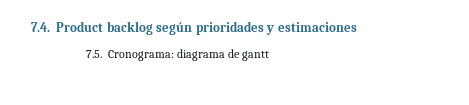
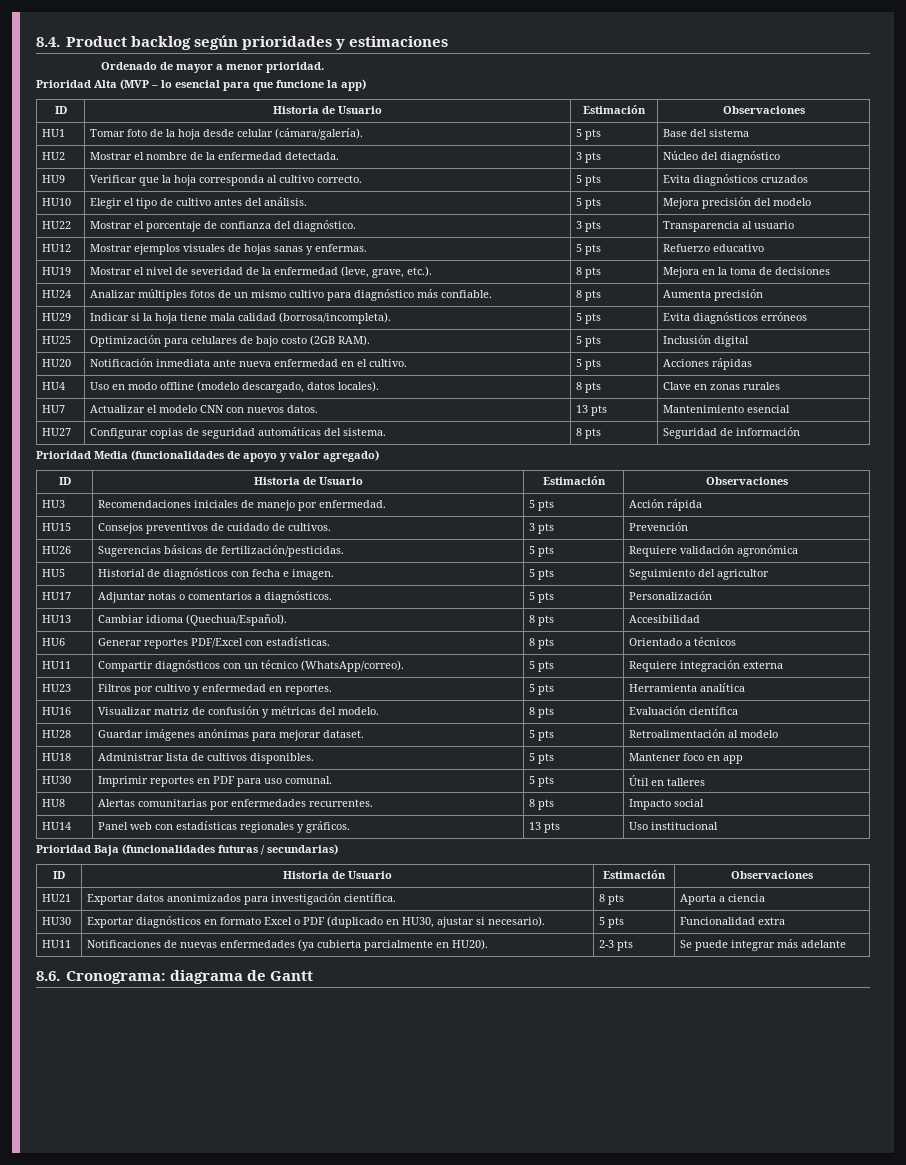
- 7.4. Product backlog según prioridades y estimaciones
+ 8.4. Product backlog según prioridades y estimaciones
- 7.5. Cronograma: diagrama de gantt
+ Ordenado de mayor a menor prioridad.
+ Prioridad Alta (MVP – lo esencial para que funcione la app)
+ ID | Historia de Usuario | Estimación | Observaciones
+ HU1 | Tomar foto de la hoja desde celular (cámara/galería). | 5 pts | Base del sistema
+ HU2 | Mostrar el nombre de la enfermedad detectada. | 3 pts | Núcleo del diagnóstico
+ HU9 | Verificar que la hoja corresponda al cultivo correcto. | 5 pts | Evita diagnósticos cruzados
+ HU10 | Elegir el tipo de cultivo antes del análisis. | 5 pts | Mejora precisión del modelo
+ HU22 | Mostrar el porcentaje de confianza del diagnóstico. | 3 pts | Transparencia al usuario
+ HU12 | Mostrar ejemplos visuales de hojas sanas y enfermas. | 5 pts | Refuerzo educativo
+ HU19 | Mostrar el nivel de severidad de la enfermedad (leve, grave, etc.). | 8 pts | Mejora en la toma de decisiones
+ HU24 | Analizar múltiples fotos de un mismo cultivo para diagnóstico más confiable. | 8 pts | Aumenta precisión
+ HU29 | Indicar si la hoja tiene mala calidad (borrosa/incompleta). | 5 pts | Evita diagnósticos erróneos
+ HU25 | Optimización para celulares de bajo costo (2GB RAM). | 5 pts | Inclusión digital
+ HU20 | Notificación inmediata ante nueva enfermedad en el cultivo. | 5 pts | Acciones rápidas
+ HU4 | Uso en modo offline (modelo descargado, datos locales). | 8 pts | Clave en zonas rurales
+ HU7 | Actualizar el modelo CNN con nuevos datos. | 13 pts | Mantenimiento esencial
+ HU27 | Configurar copias de seguridad automáticas del sistema. | 8 pts | Seguridad de información
+ Prioridad Media (funcionalidades de apoyo y valor agregado)
+ ID | Historia de Usuario | Estimación | Observaciones
+ HU3 | Recomendaciones iniciales de manejo por enfermedad. | 5 pts | Acción rápida
+ HU15 | Consejos preventivos de cuidado de cultivos. | 3 pts | Prevención
+ HU26 | Sugerencias básicas de fertilización/pesticidas. | 5 pts | Requiere validación agronómica
+ HU5 | Historial de diagnósticos con fecha e imagen. | 5 pts | Seguimiento del agricultor
+ HU17 | Adjuntar notas o comentarios a diagnósticos. | 5 pts | Personalización
+ HU13 | Cambiar idioma (Quechua/Español). | 8 pts | Accesibilidad
+ HU6 | Generar reportes PDF/Excel con estadísticas. | 8 pts | Orientado a técnicos
+ HU11 | Compartir diagnósticos con un técnico (WhatsApp/correo). | 5 pts | Requiere integración externa
+ HU23 | Filtros por cultivo y enfermedad en reportes. | 5 pts | Herramienta analítica
+ HU16 | Visualizar matriz de confusión y métricas del modelo. | 8 pts | Evaluación científica
+ HU28 | Guardar imágenes anónimas para mejorar dataset. | 5 pts | Retroalimentación al modelo
+ HU18 | Administrar lista de cultivos disponibles. | 5 pts | Mantener foco en app
+ HU30 | Imprimir reportes en PDF para uso comunal. | 5 pts | Útil en talleres
+ HU8 | Alertas comunitarias por enfermedades recurrentes. | 8 pts | Impacto social
+ HU14 | Panel web con estadísticas regionales y gráficos. | 13 pts | Uso institucional
+ Prioridad Baja (funcionalidades futuras / secundarias)
+ ID | Historia de Usuario | Estimación | Observaciones
+ HU21 | Exportar datos anonimizados para investigación científica. | 8 pts | Aporta a ciencia
+ HU30 | Exportar diagnósticos en formato Excel o PDF (duplicado en HU30, ajustar si necesario). | 5 pts | Funcionalidad extra
+ HU11 | Notificaciones de nuevas enfermedades (ya cubierta parcialmente en HU20). | 2-3 pts | Se puede integrar más adelante
+ 8.6. Cronograma: diagrama de Gantt

